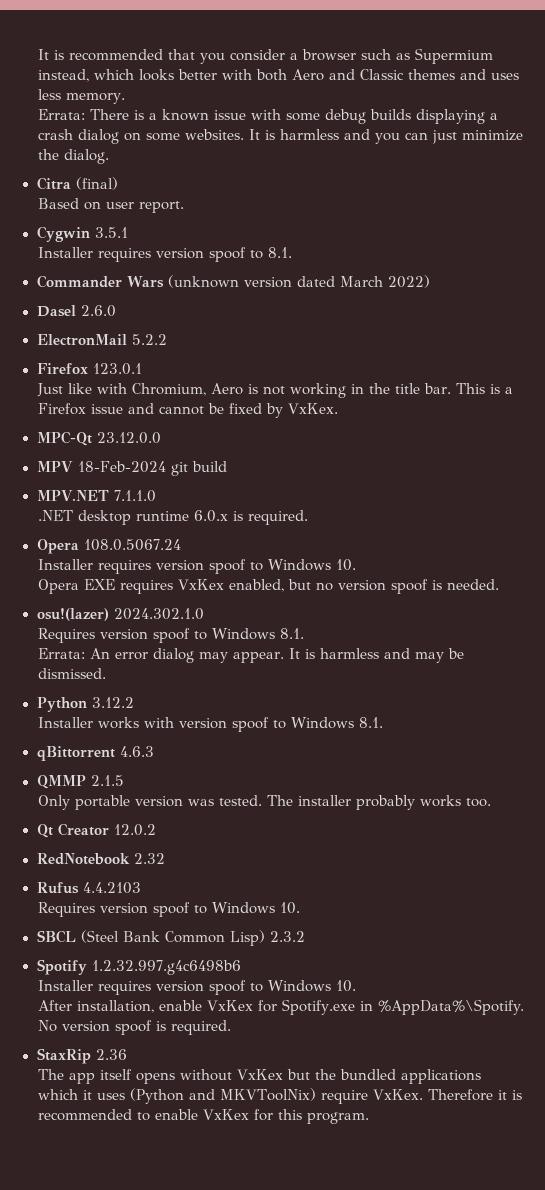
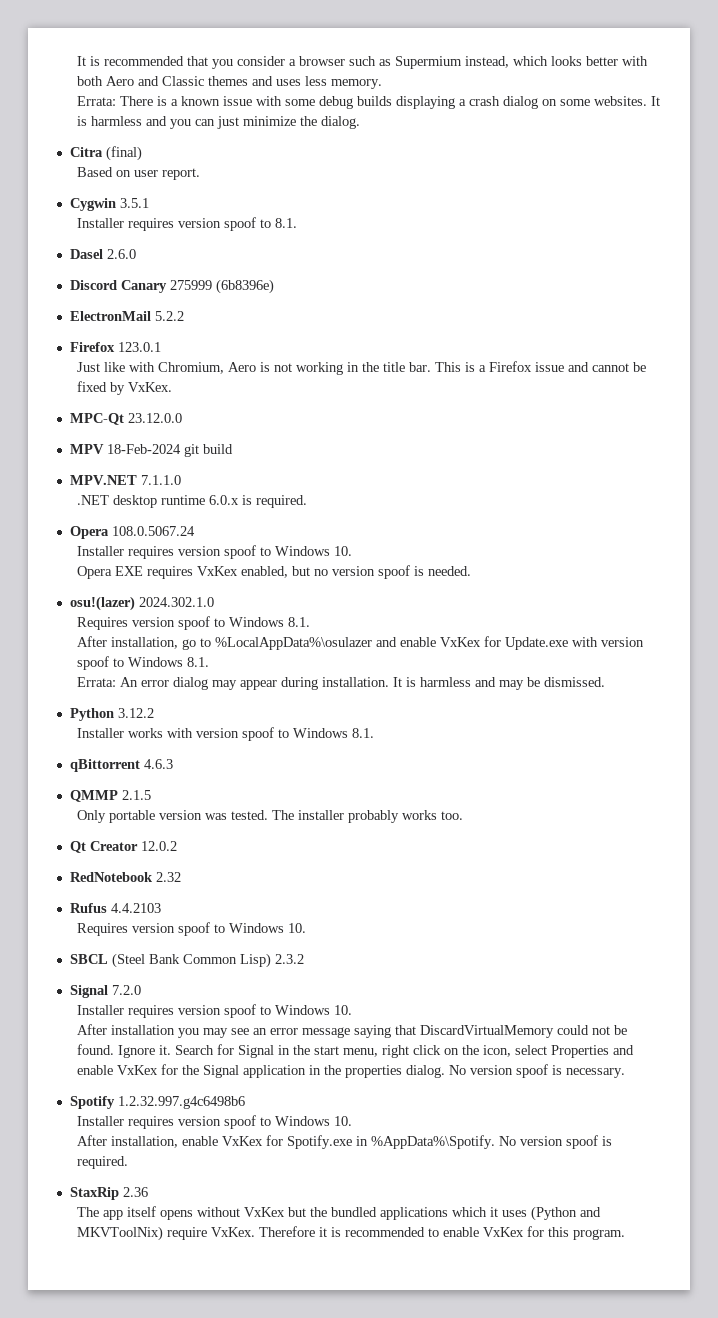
- Commander Wars (unknown version dated March 2022)
  Dasel 2.6.0
+ Discord Canary 275999 (6b8396e)
+ After installation, go to %LocalAppData%\osulazer and enable VxKex for Update.exe with version spoof to Windows 8.1.
- Errata: An error dialog may appear.
+ Errata: An error dialog may appear during installation.
+ Signal 7.2.0
+ Installer requires version spoof to Windows 10.
+ After installation you may see an error message saying that DiscardVirtualMemory could not be found. Ignore it. Search for Signal in the start menu, right click on the icon, select Properties and enable VxKex for the Signal application in the properties dialog. No version spoof is necessary.

